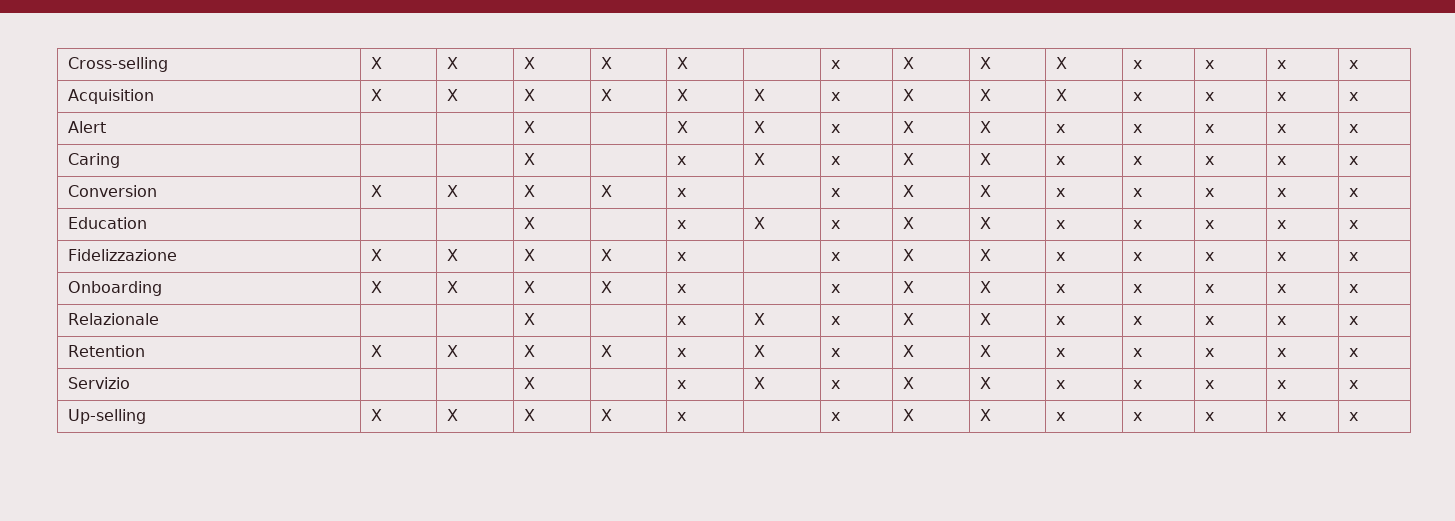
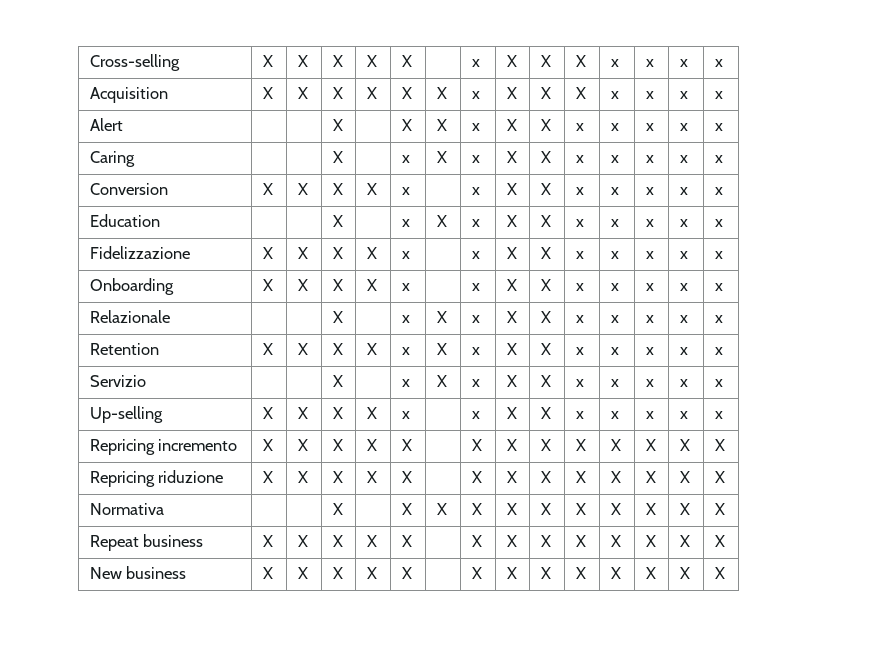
+ Repricing incremento | X | X | X | X | X | | X | X | X | X | X | X | X | X
+ Repricing riduzione | X | X | X | X | X | | X | X | X | X | X | X | X | X
+ Normativa | | | X | | X | X | X | X | X | X | X | X | X | X
+ Repeat business | X | X | X | X | X | | X | X | X | X | X | X | X | X
+ New business | X | X | X | X | X | | X | X | X | X | X | X | X | X

